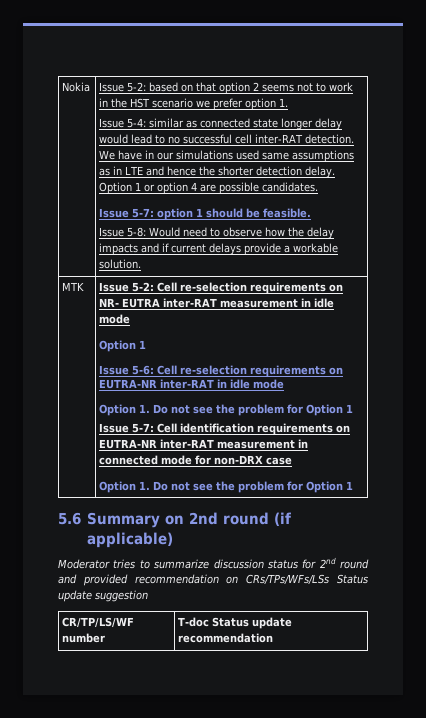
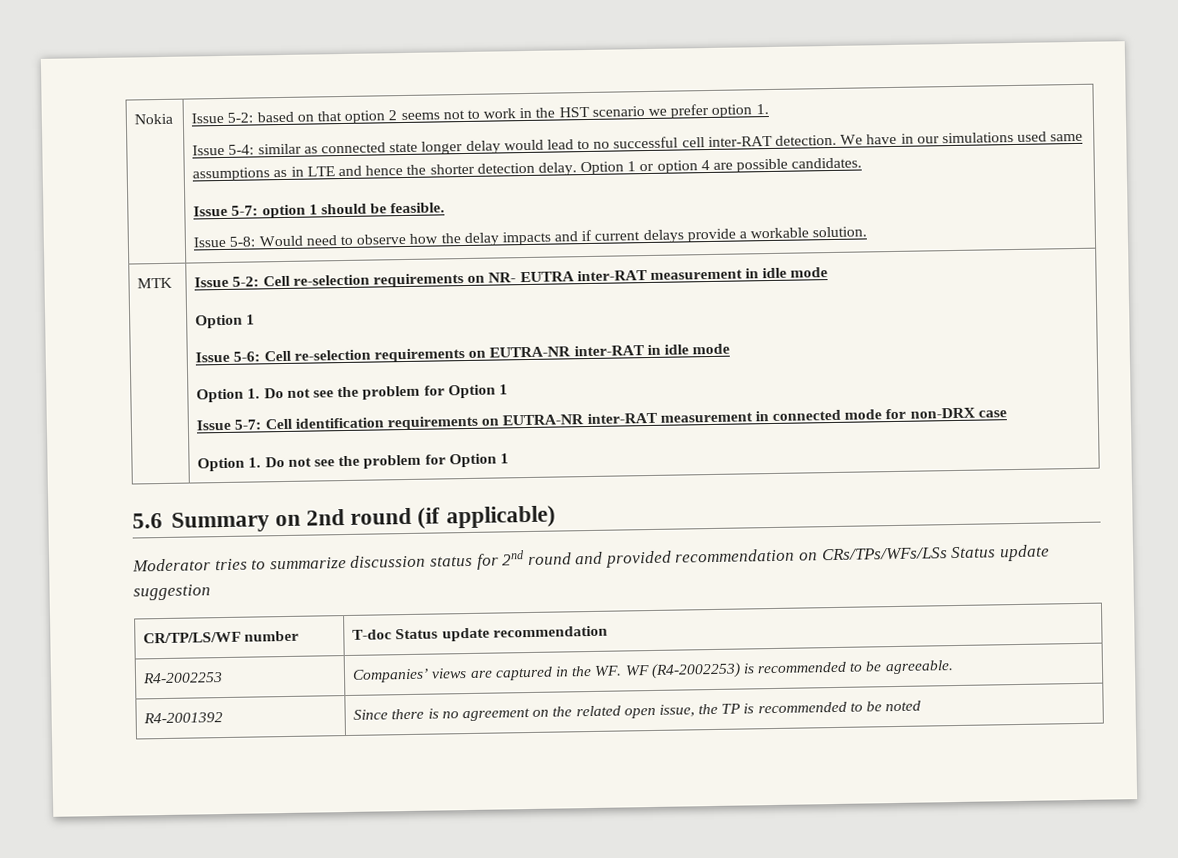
+ R4-2002253 | Companies’ views are captured in the WF. WF (R4-2002253) is recommended to be agreeable.
+ R4-2001392 | Since there is no agreement on the related open issue, the TP is recommended to be noted

